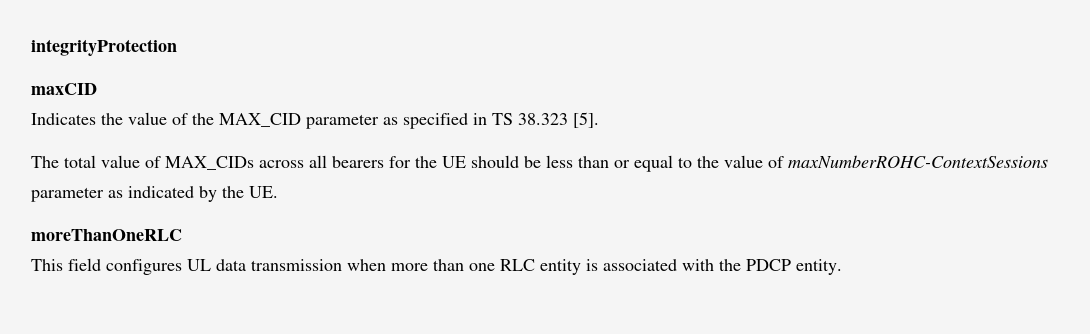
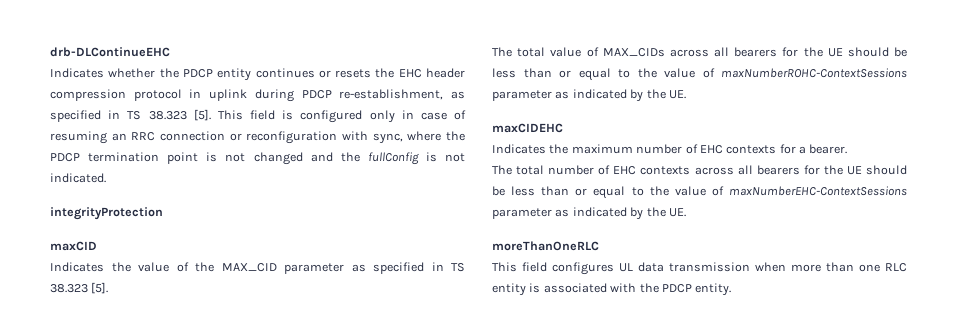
+ drb-DLContinueEHC
+ Indicates whether the PDCP entity continues or resets the EHC header compression protocol in uplink during PDCP re-establishment, as specified in TS 38.323 [5]. This field is configured only in case of resuming an RRC connection or reconfiguration with sync, where the PDCP termination point is not changed and the fullConfig is not indicated.
+ maxCIDEHC
+ Indicates the maximum number of EHC contexts for a bearer.
+ The total number of EHC contexts across all bearers for the UE should be less than or equal to the value of maxNumberEHC-ContextSessions parameter as indicated by the UE.

